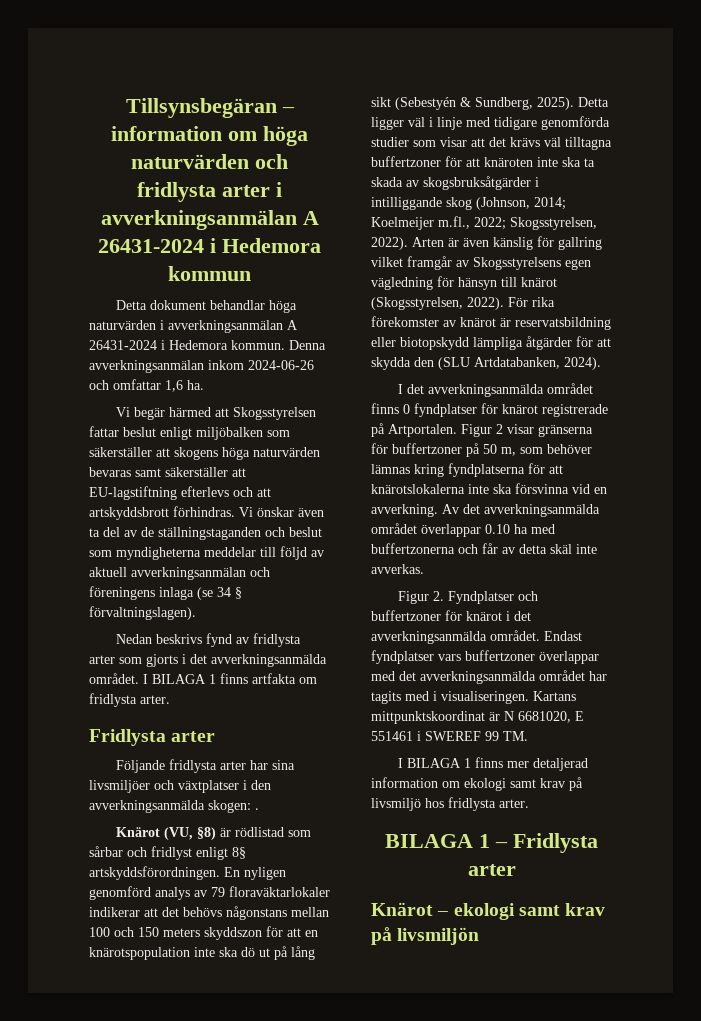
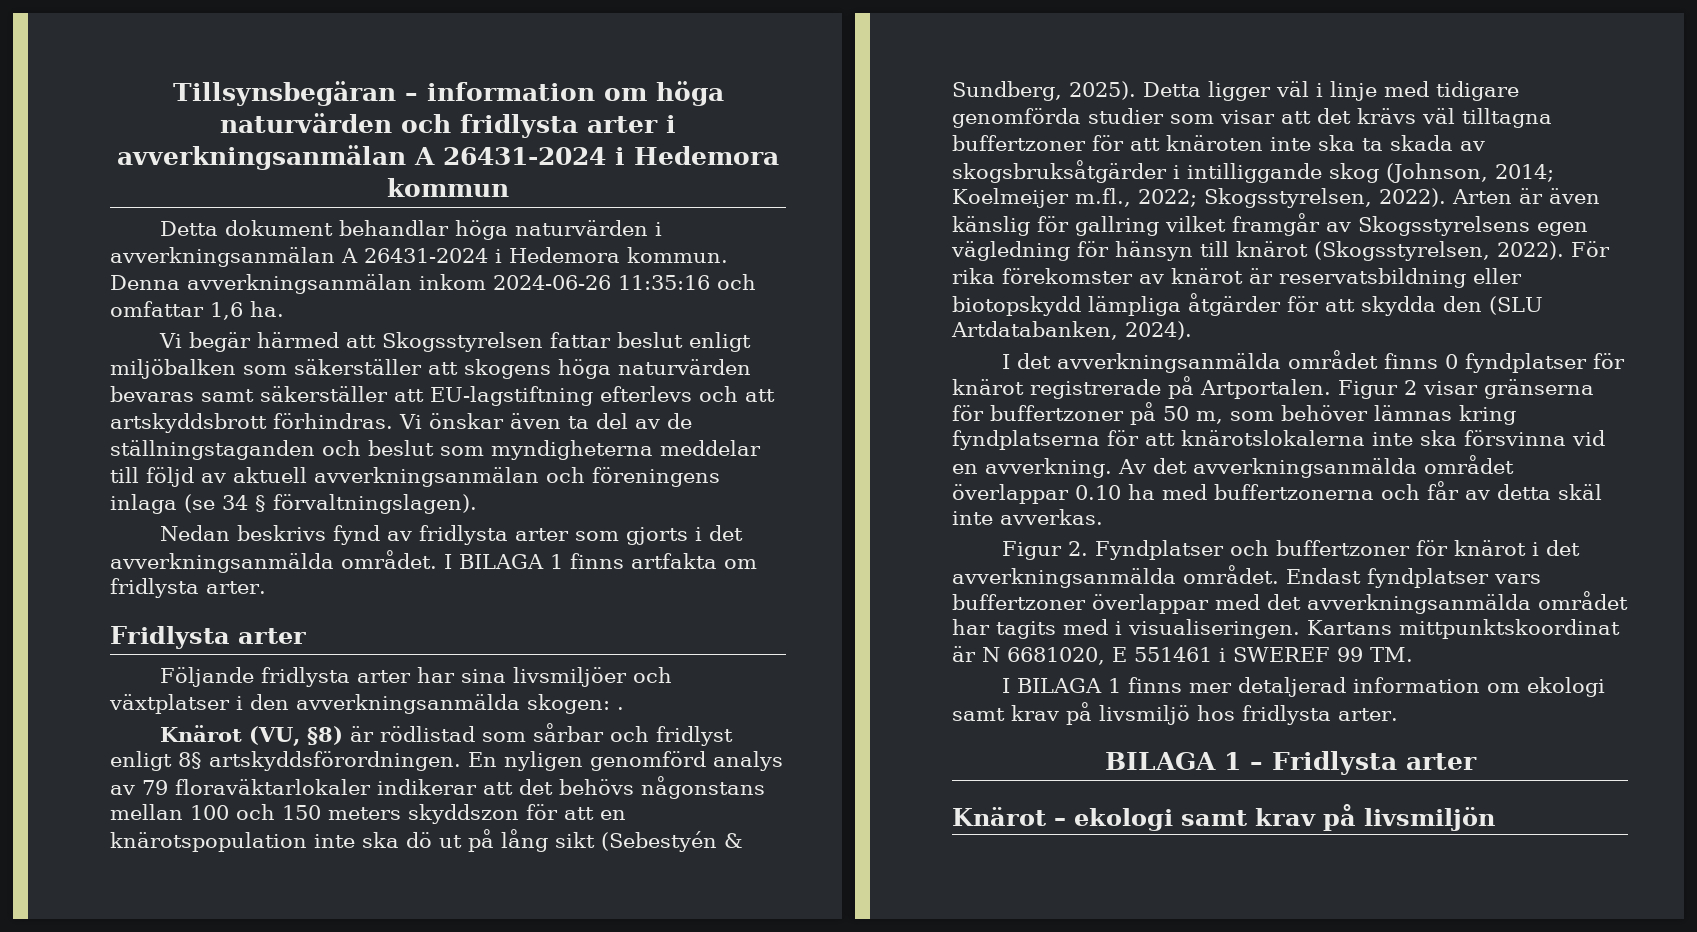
- Denna avverkningsanmälan inkom 2024-06-26 och omfattar 1,6 ha.
+ Denna avverkningsanmälan inkom 2024-06-26 11:35:16 och omfattar 1,6 ha.

